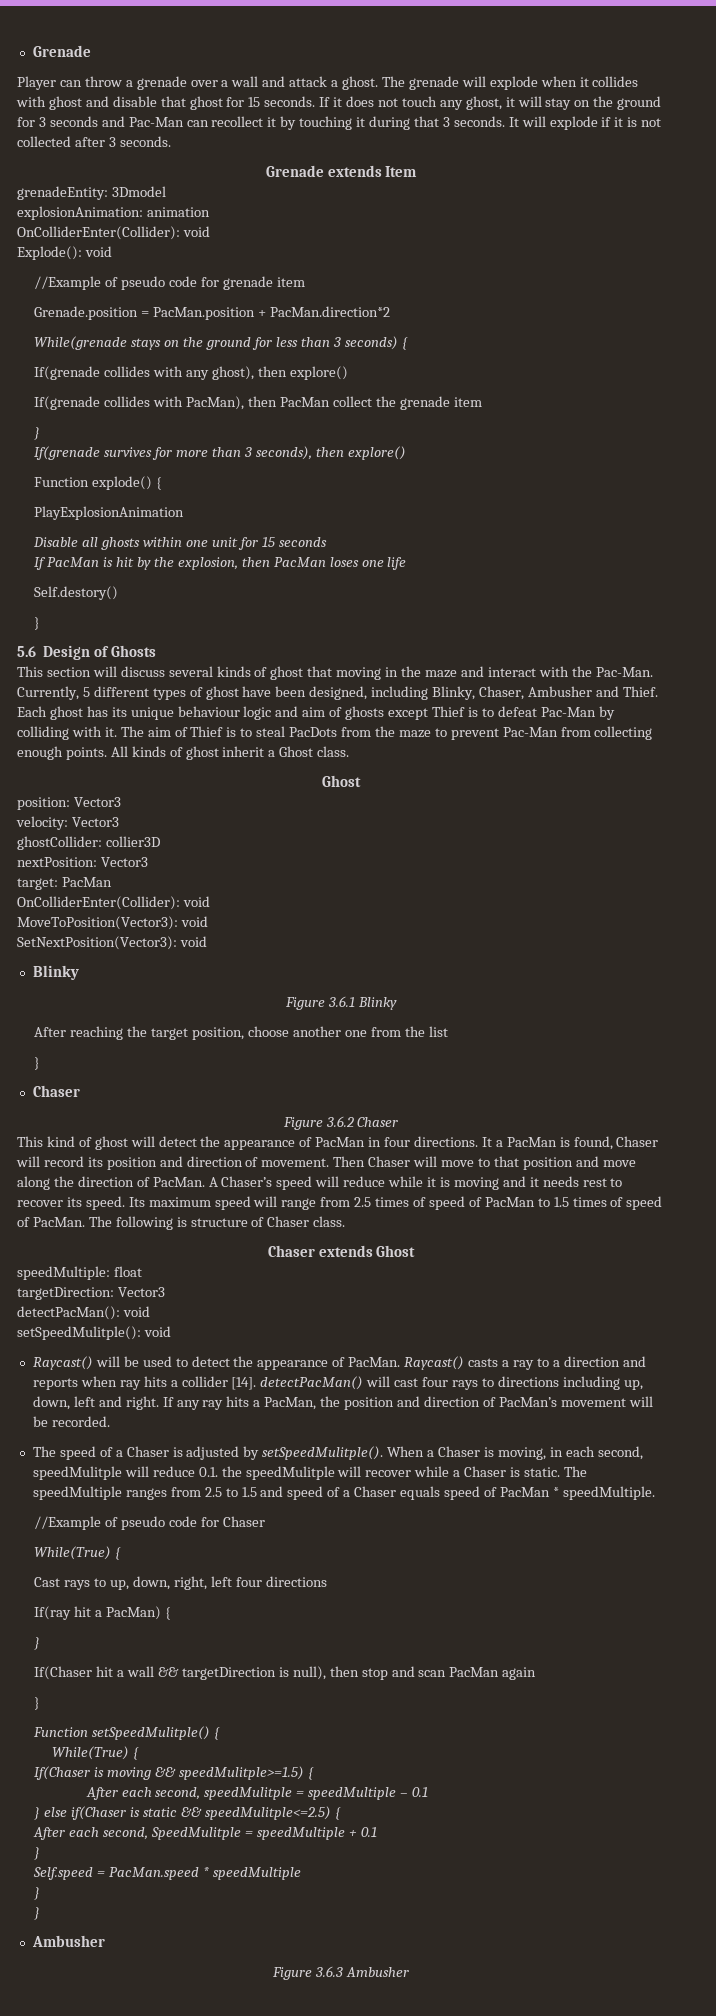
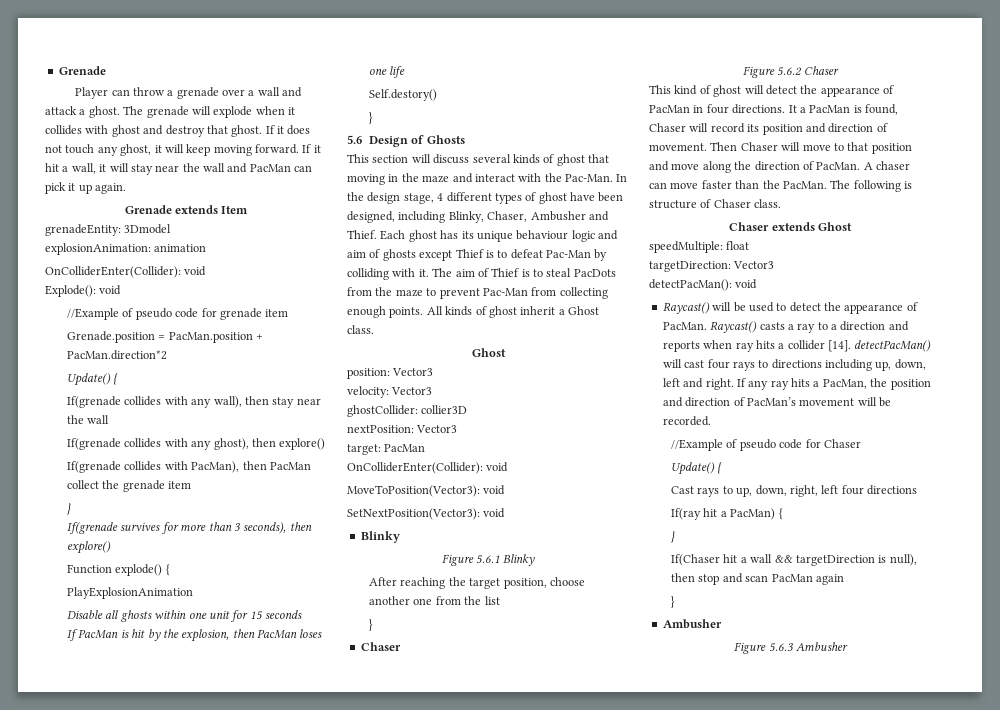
- The grenade will explode when it collides with ghost and disable that ghost for 15 seconds.
+ The grenade will explode when it collides with ghost and destroy that ghost.
- If it does not touch any ghost, it will stay on the ground for 3 seconds and Pac-Man can recollect it by touching it during that 3 seconds. It will explode if it is not collected after 3 seconds.
+ If it does not touch any ghost, it will keep moving forward. If it hit a wall, it will stay near the wall and PacMan can pick it up again.
  Grenade.position = PacMan.position + PacMan.direction*2
- While(grenade stays on the ground for less than 3 seconds) {
+ Update() {
+ If(grenade collides with any wall), then stay near the wall
- Currently, 5 different types of ghost have been designed, including Blinky, Chaser, Ambusher and Thief.
+ In the design stage, 4 different types of ghost have been designed, including Blinky, Chaser, Ambusher and Thief.
- Figure 3.6.1 Blinky
+ Figure 5.6.1 Blinky
- Figure 3.6.2 Chaser
+ Figure 5.6.2 Chaser
- A Chaser’s speed will reduce while it is moving and it needs rest to recover its speed. Its maximum speed will range from 2.5 times of speed of PacMan to 1.5 times of speed of PacMan.
+ A chaser can move faster than the PacMan.
- setSpeedMulitple(): void
- The speed of a Chaser is adjusted by setSpeedMulitple(). When a Chaser is moving, in each second, speedMulitple will reduce 0.1. the speedMulitple will recover while a Chaser is static. The speedMultiple ranges from 2.5 to 1.5 and speed of a Chaser equals speed of PacMan * speedMultiple.
  //Example of pseudo code for Chaser
- While(True) {
+ Update() {
- Function setSpeedMulitple() {
- While(True) {
- If(Chaser is moving && speedMulitple>=1.5) {
- After each second, speedMulitple = speedMultiple – 0.1
- } else if(Chaser is static && speedMulitple<=2.5) {
- After each second, SpeedMulitple = speedMultiple + 0.1
- }
- Self.speed = PacMan.speed * speedMultiple
- }
- }
- Figure 3.6.3 Ambusher
+ Figure 5.6.3 Ambusher

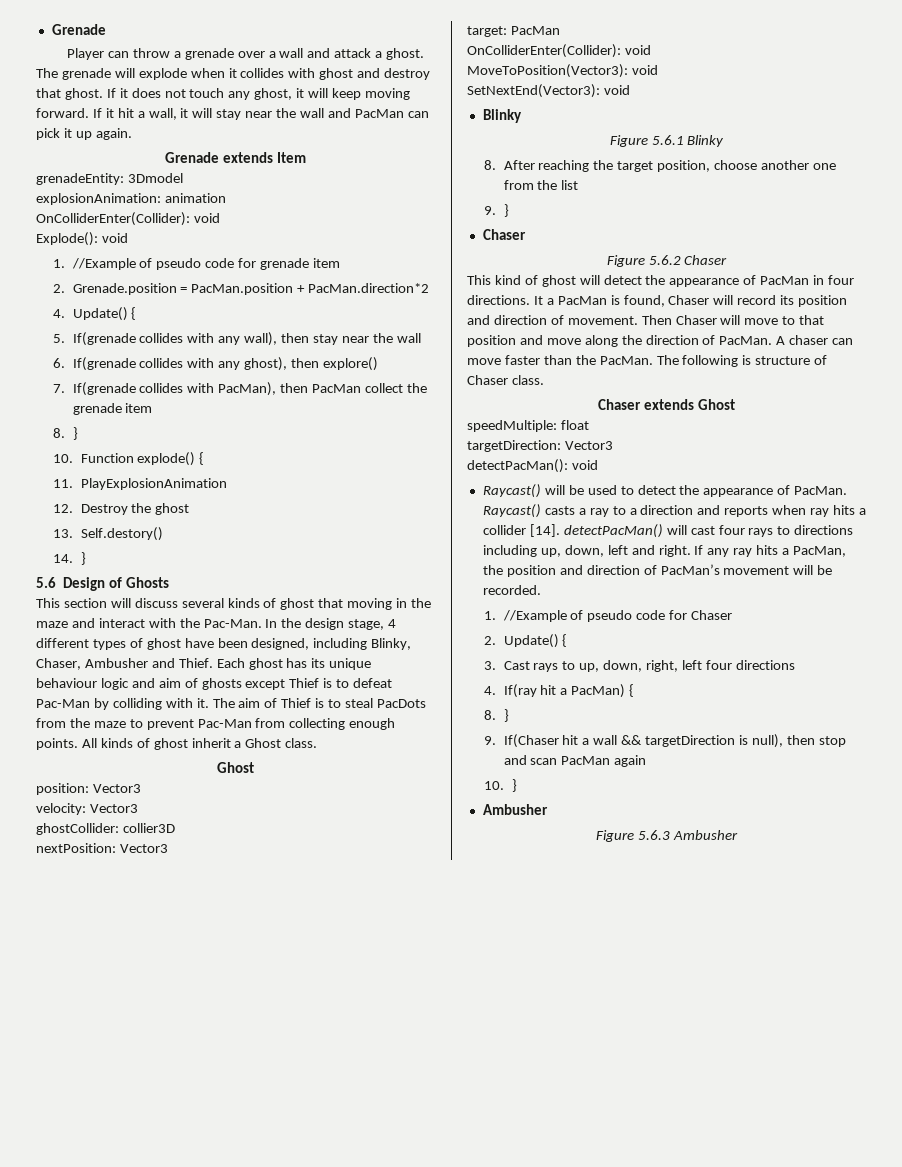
- //Example of pseudo code for grenade item
+ 1. //Example of pseudo code for grenade item
- Grenade.position = PacMan.position + PacMan.direction*2
- Update() {
- If(grenade collides with any wall), then stay near the wall
+ 2. Grenade.position = PacMan.position + PacMan.direction*2
+ 4. Update() {
+ 5. If(grenade collides with any wall), then stay near the wall
- If(grenade collides with any ghost), then explore()
+ 6. If(grenade collides with any ghost), then explore()
- If(grenade collides with PacMan), then PacMan collect the grenade item
- }
- If(grenade survives for more than 3 seconds), then explore()
- Function explode() {
+ 7. If(grenade collides with PacMan), then PacMan collect the grenade item
+ 8. }
+ 10. Function explode() {
- PlayExplosionAnimation
+ 11. PlayExplosionAnimation
- Disable all ghosts within one unit for 15 seconds
- If PacMan is hit by the explosion, then PacMan loses one life
- Self.destory()
- }
+ 12. Destroy the ghost
+ 13. Self.destory()
+ 14. }
- SetNextPosition(Vector3): void
+ SetNextEnd(Vector3): void
- After reaching the target position, choose another one from the list
- }
+ 8. After reaching the target position, choose another one from the list
+ 9. }
- //Example of pseudo code for Chaser
- Update() {
- Cast rays to up, down, right, left four directions
+ 1. //Example of pseudo code for Chaser
+ 2. Update() {
+ 3. Cast rays to up, down, right, left four directions
- If(ray hit a PacMan) {
- }
- If(Chaser hit a wall && targetDirection is null), then stop and scan PacMan again
- }
+ 4. If(ray hit a PacMan) {
+ 8. }
+ 9. If(Chaser hit a wall && targetDirection is null), then stop and scan PacMan again
+ 10. }

